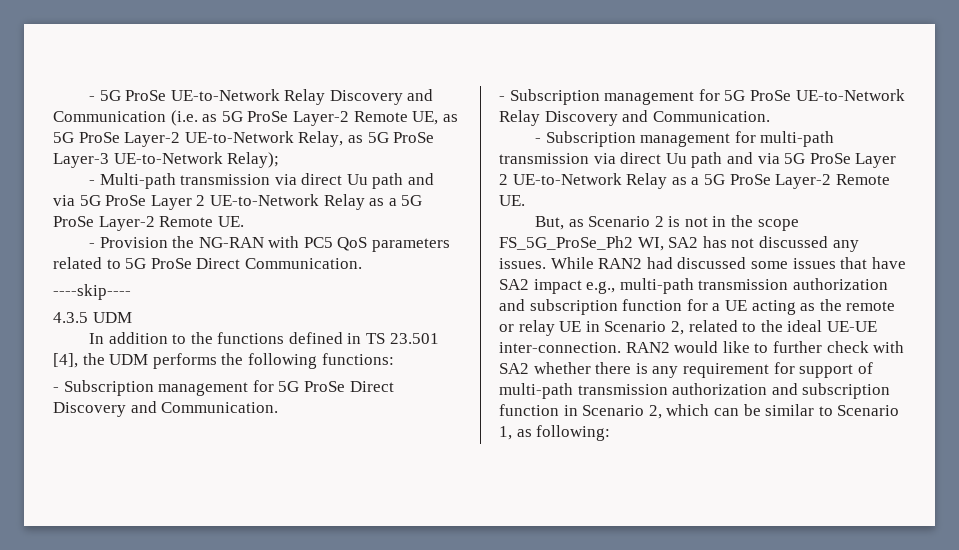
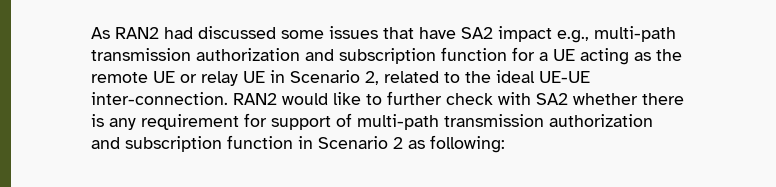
- - 5G ProSe UE-to-Network Relay Discovery and Communication (i.e. as 5G ProSe Layer-2 Remote UE, as 5G ProSe Layer-2 UE-to-Network Relay, as 5G ProSe Layer-3 UE-to-Network Relay);
- - Multi-path transmission via direct Uu path and via 5G ProSe Layer 2 UE-to-Network Relay as a 5G ProSe Layer-2 Remote UE.
- - Provision the NG-RAN with PC5 QoS parameters related to 5G ProSe Direct Communication.
- ----skip----
- 4.3.5 UDM
- In addition to the functions defined in TS 23.501 [4], the UDM performs the following functions:
- - Subscription management for 5G ProSe Direct Discovery and Communication.
- - Subscription management for 5G ProSe UE-to-Network Relay Discovery and Communication.
- - Subscription management for multi-path transmission via direct Uu path and via 5G ProSe Layer 2 UE-to-Network Relay as a 5G ProSe Layer-2 Remote UE.
- But, as Scenario 2 is not in the scope FS_5G_ProSe_Ph2 WI, SA2 has not discussed any issues. While RAN2 had discussed some issues that have SA2 impact e.g., multi-path transmission authorization and subscription function for a UE acting as the remote or relay UE in Scenario 2, related to the ideal UE-UE inter-connection.
+ As RAN2 had discussed some issues that have SA2 impact e.g., multi-path transmission authorization and subscription function for a UE acting as the remote UE or relay UE in Scenario 2, related to the ideal UE-UE inter-connection.
- RAN2 would like to further check with SA2 whether there is any requirement for support of multi-path transmission authorization and subscription function in Scenario 2, which can be similar to Scenario 1, as following:
+ RAN2 would like to further check with SA2 whether there is any requirement for support of multi-path transmission authorization and subscription function in Scenario 2 as following:

